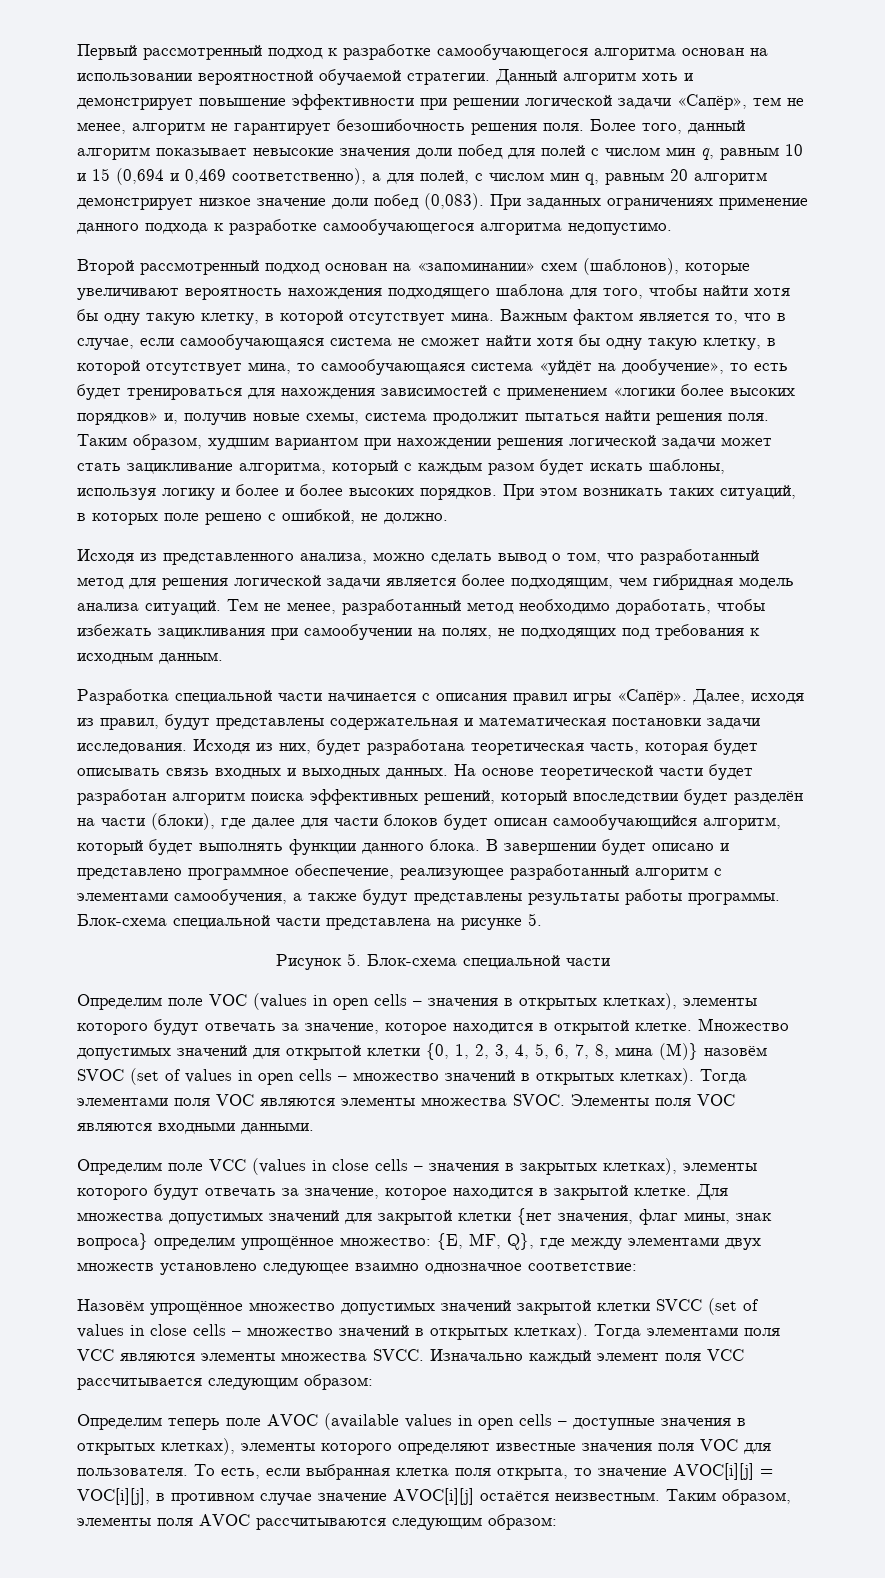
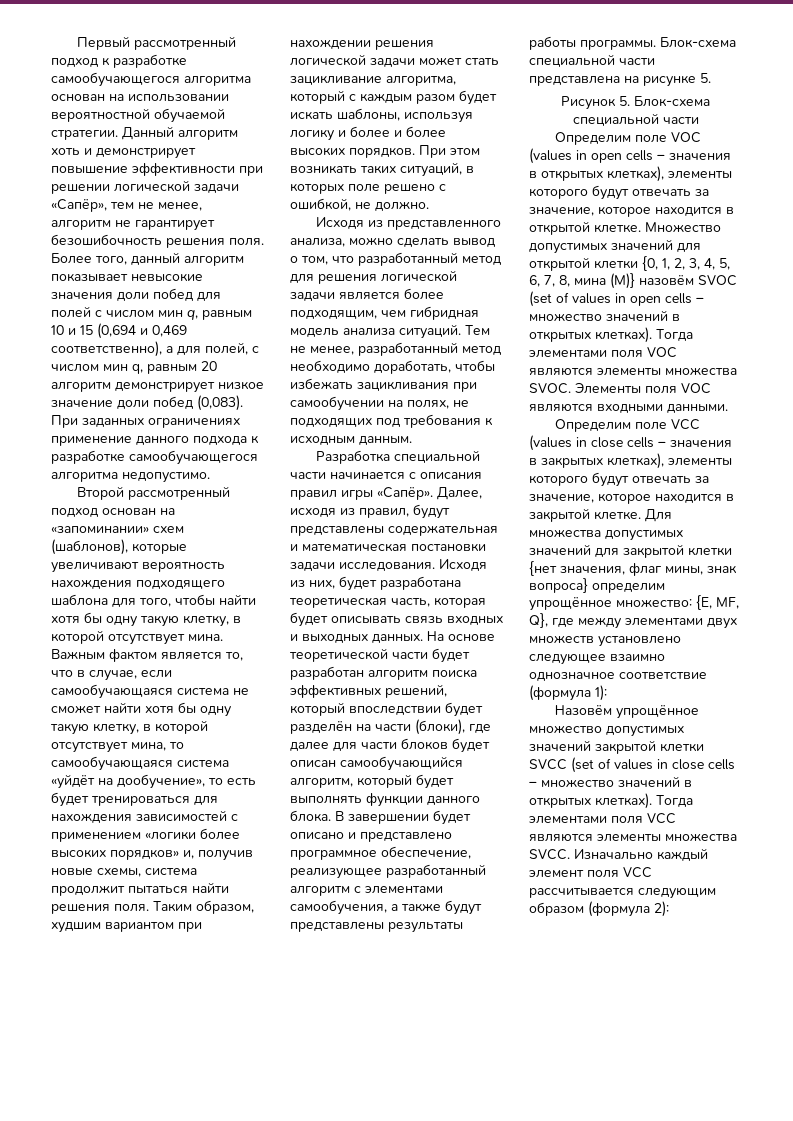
- Для множества допустимых значений для закрытой клетки {нет значения, флаг мины, знак вопроса} определим упрощённое множество: {E, MF, Q}, где между элементами двух множеств установлено следующее взаимно однозначное соответствие:
+ Для множества допустимых значений для закрытой клетки {нет значения, флаг мины, знак вопроса} определим упрощённое множество: {E, MF, Q}, где между элементами двух множеств установлено следующее взаимно однозначное соответствие (формула 1):
- Изначально каждый элемент поля VCC рассчитывается следующим образом:
- Определим теперь поле AVOC (available values in open cells – доступные значения в открытых клетках), элементы которого определяют известные значения поля VOC для пользователя. То есть, если выбранная клетка поля открыта, то значение AVOC[i][j] = VOC[i][j], в противном случае значение AVOC[i][j] остаётся неизвестным. Таким образом, элементы поля AVOC рассчитываются следующим образом:
+ Изначально каждый элемент поля VCC рассчитывается следующим образом (формула 2):

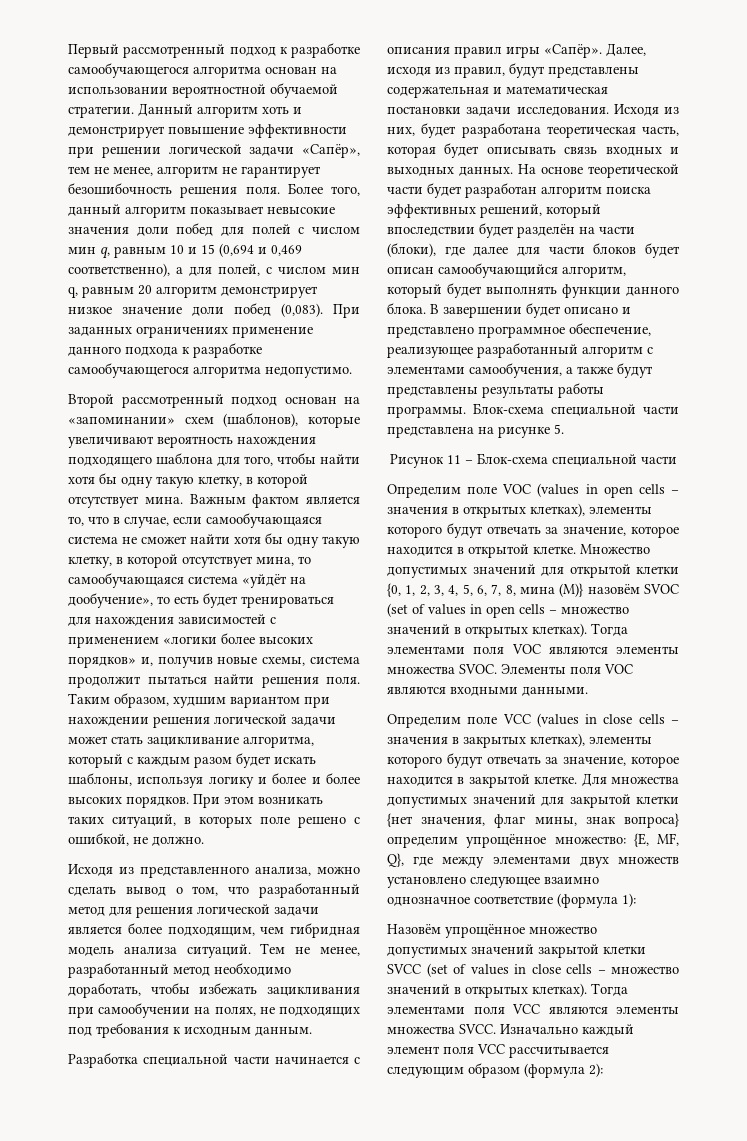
- Рисунок 5. Блок-схема специальной части
+ Рисунок 11 – Блок-схема специальной части

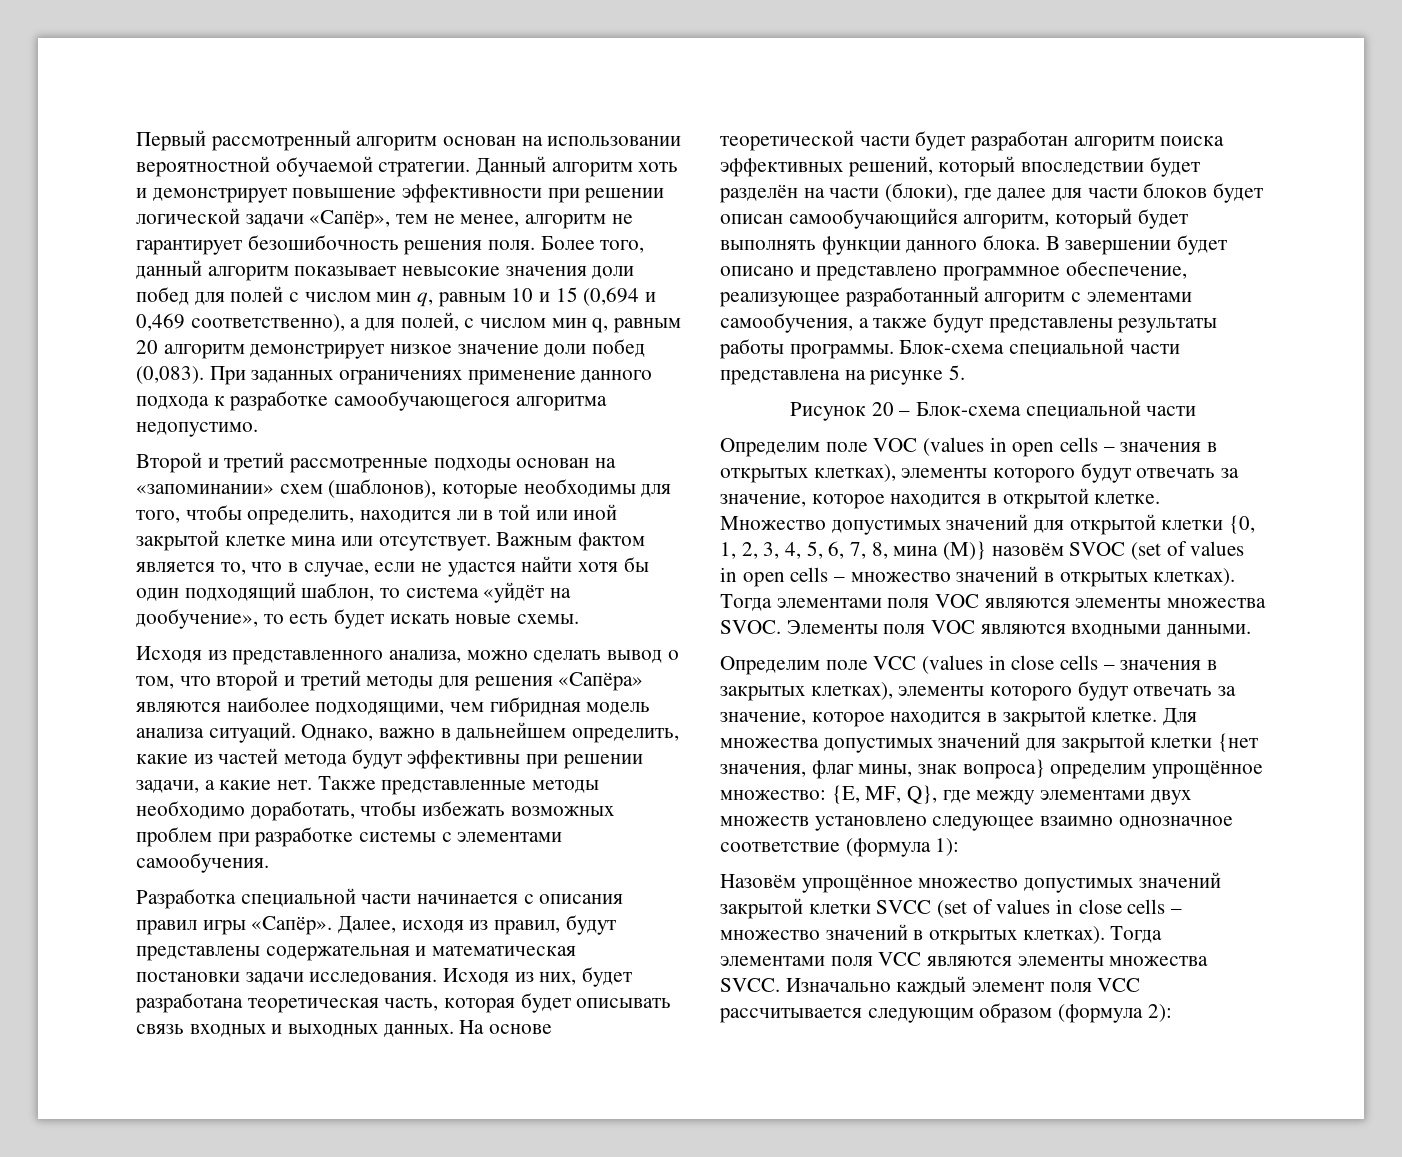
- Первый рассмотренный подход к разработке самообучающегося алгоритма основан на использовании вероятностной обучаемой стратегии.
+ Первый рассмотренный алгоритм основан на использовании вероятностной обучаемой стратегии.
- Второй рассмотренный подход основан на «запоминании» схем (шаблонов), которые увеличивают вероятность нахождения подходящего шаблона для того, чтобы найти хотя бы одну такую клетку, в которой отсутствует мина.
+ Второй и третий рассмотренные подходы основан на «запоминании» схем (шаблонов), которые необходимы для того, чтобы определить, находится ли в той или иной закрытой клетке мина или отсутствует.
- Важным фактом является то, что в случае, если самообучающаяся система не сможет найти хотя бы одну такую клетку, в которой отсутствует мина, то самообучающаяся система «уйдёт на дообучение», то есть будет тренироваться для нахождения зависимостей с применением «логики более высоких порядков» и, получив новые схемы, система продолжит пытаться найти решения поля. Таким образом, худшим вариантом при нахождении решения логической задачи может стать зацикливание алгоритма, который с каждым разом будет искать шаблоны, используя логику и более и более высоких порядков. При этом возникать таких ситуаций, в которых поле решено с ошибкой, не должно.
+ Важным фактом является то, что в случае, если не удастся найти хотя бы один подходящий шаблон, то система «уйдёт на дообучение», то есть будет искать новые схемы.
- Исходя из представленного анализа, можно сделать вывод о том, что разработанный метод для решения логической задачи является более подходящим, чем гибридная модель анализа ситуаций.
+ Исходя из представленного анализа, можно сделать вывод о том, что второй и третий методы для решения «Сапёра» являются наиболее подходящими, чем гибридная модель анализа ситуаций.
- Тем не менее, разработанный метод необходимо доработать, чтобы избежать зацикливания при самообучении на полях, не подходящих под требования к исходным данным.
+ Однако, важно в дальнейшем определить, какие из частей метода будут эффективны при решении задачи, а какие нет. Также представленные методы необходимо доработать, чтобы избежать возможных проблем при разработке системы с элементами самообучения.
- Рисунок 11 – Блок-схема специальной части
+ Рисунок 20 – Блок-схема специальной части

